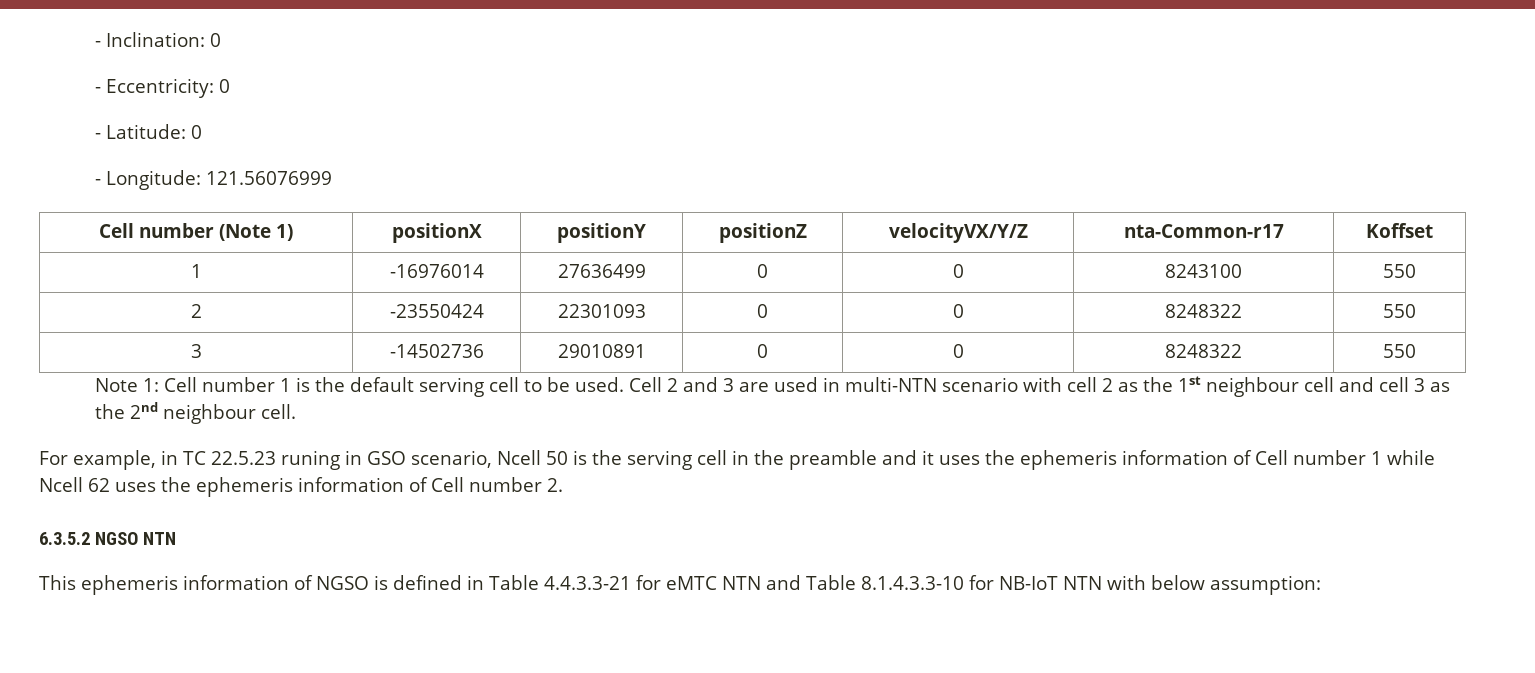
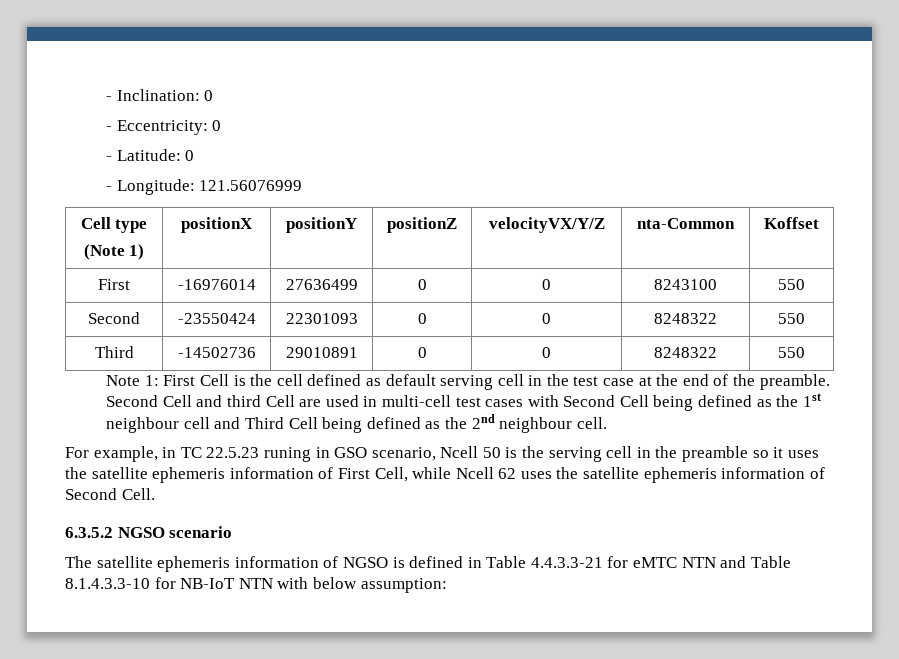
- Cell number (Note 1) | positionX | positionY | positionZ | velocityVX/Y/Z | nta-Common-r17 | Koffset
+ Cell type
+ (Note 1) | positionX | positionY | positionZ | velocityVX/Y/Z | nta-Common | Koffset
- 1 | -16976014 | 27636499 | 0 | 0 | 8243100 | 550
+ First | -16976014 | 27636499 | 0 | 0 | 8243100 | 550
- 2 | -23550424 | 22301093 | 0 | 0 | 8248322 | 550
+ Second | -23550424 | 22301093 | 0 | 0 | 8248322 | 550
- 3 | -14502736 | 29010891 | 0 | 0 | 8248322 | 550
+ Third | -14502736 | 29010891 | 0 | 0 | 8248322 | 550
- Note 1: Cell number 1 is the default serving cell to be used. Cell 2 and 3 are used in multi-NTN scenario with cell 2 as the 1st neighbour cell and cell 3 as the 2nd neighbour cell.
+ Note 1: First Cell is the cell defined as default serving cell in the test case at the end of the preamble. Second Cell and third Cell are used in multi-cell test cases with Second Cell being defined as the 1st neighbour cell and Third Cell being defined as the 2nd neighbour cell.
- For example, in TC 22.5.23 runing in GSO scenario, Ncell 50 is the serving cell in the preamble and it uses the ephemeris information of Cell number 1 while Ncell 62 uses the ephemeris information of Cell number 2.
+ For example, in TC 22.5.23 runing in GSO scenario, Ncell 50 is the serving cell in the preamble so it uses the satellite ephemeris information of First Cell, while Ncell 62 uses the satellite ephemeris information of Second Cell.
- 6.3.5.2 NGSO NTN
- This ephemeris information of NGSO is defined in Table 4.4.3.3-21 for eMTC NTN and Table 8.1.4.3.3-10 for NB-IoT NTN with below assumption:
+ 6.3.5.2 NGSO scenario
+ The satellite ephemeris information of NGSO is defined in Table 4.4.3.3-21 for eMTC NTN and Table 8.1.4.3.3-10 for NB-IoT NTN with below assumption:

